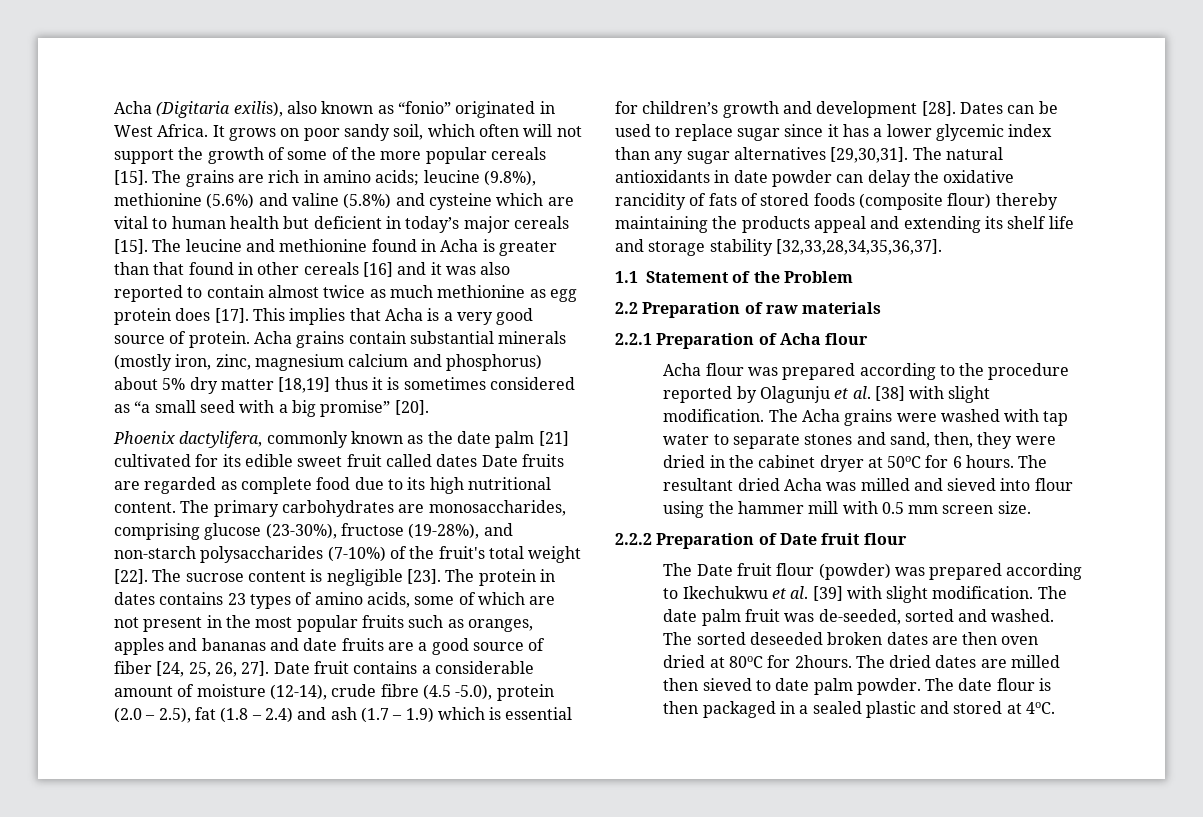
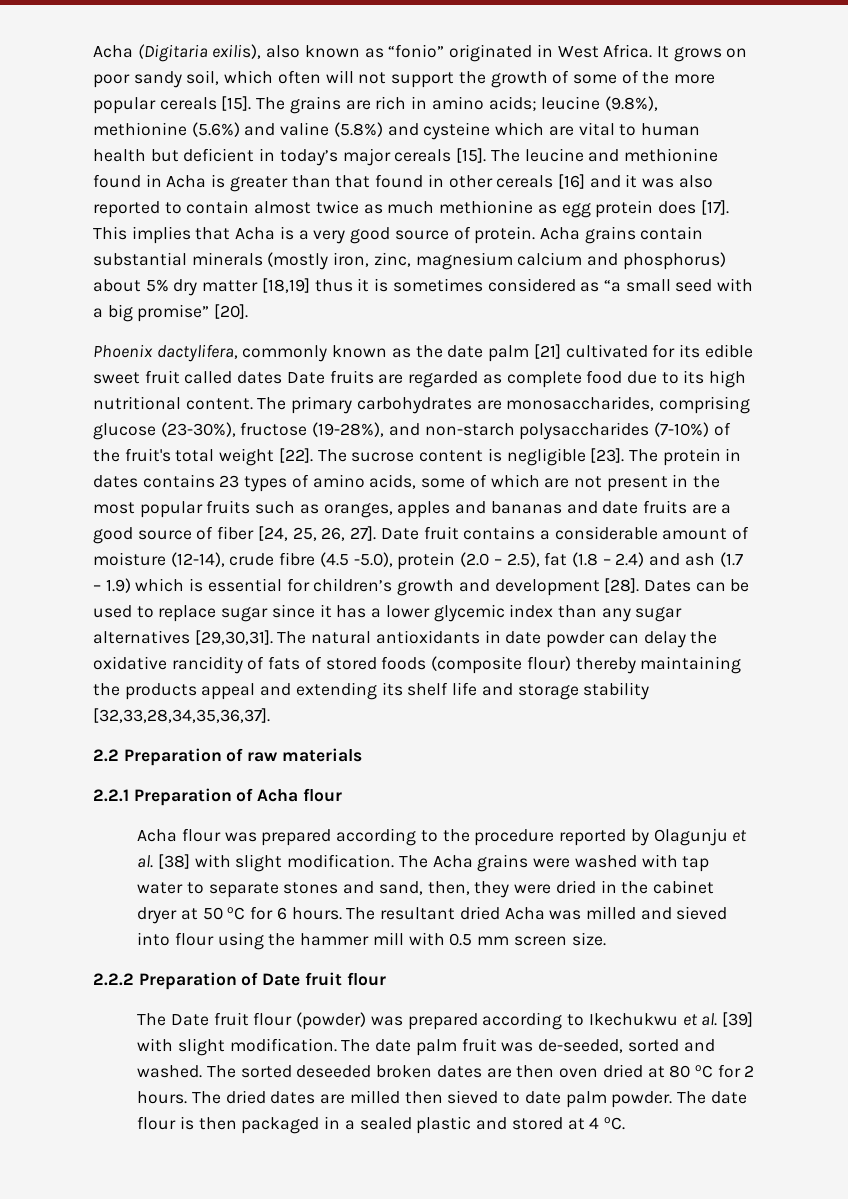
- 1.1 Statement of the Problem
- The Acha grains were washed with tap water to separate stones and sand, then, they were dried in the cabinet dryer at 50oC for 6 hours.
+ The Acha grains were washed with tap water to separate stones and sand, then, they were dried in the cabinet dryer at 50 oC for 6 hours.
- The sorted deseeded broken dates are then oven dried at 80oC for 2hours.
+ The sorted deseeded broken dates are then oven dried at 80 oC for 2 hours.
- The date flour is then packaged in a sealed plastic and stored at 4oC.
+ The date flour is then packaged in a sealed plastic and stored at 4 oC.

